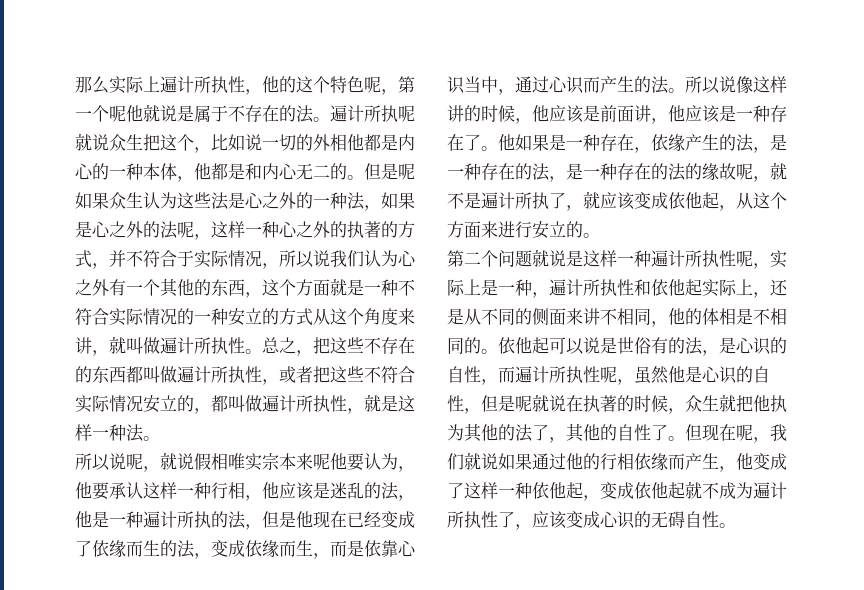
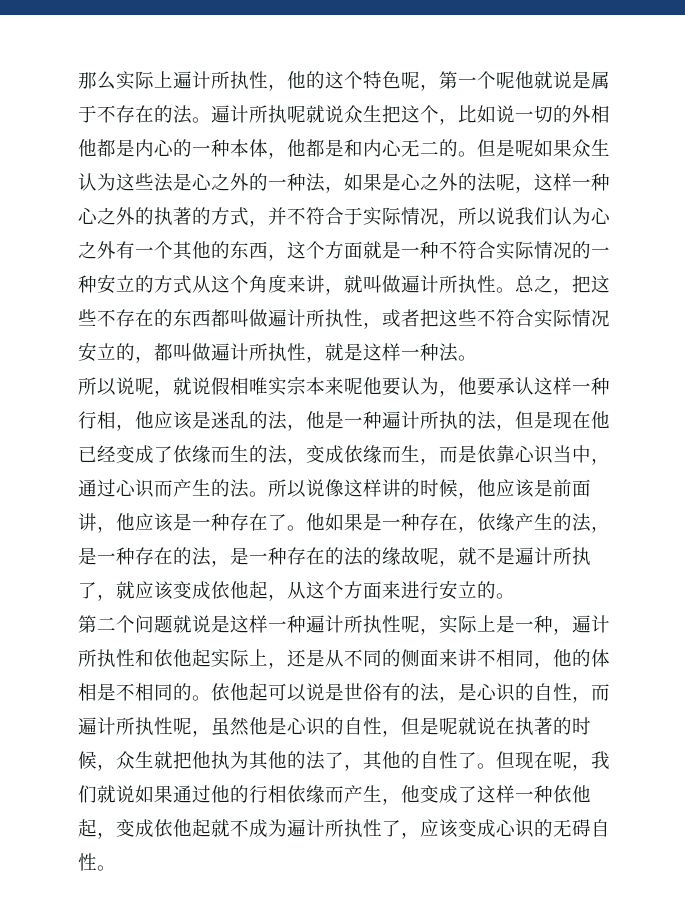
- 所以说呢，就说假相唯实宗本来呢他要认为，他要承认这样一种行相，他应该是迷乱的法，他是一种遍计所执的法，但是他现在已经变成了依缘而生的法，变成依缘而生，而是依靠心识当中，通过心识而产生的法。
+ 所以说呢，就说假相唯实宗本来呢他要认为，他要承认这样一种行相，他应该是迷乱的法，他是一种遍计所执的法，但是现在他已经变成了依缘而生的法，变成依缘而生，而是依靠心识当中，通过心识而产生的法。

